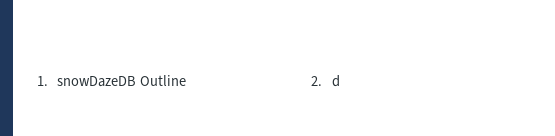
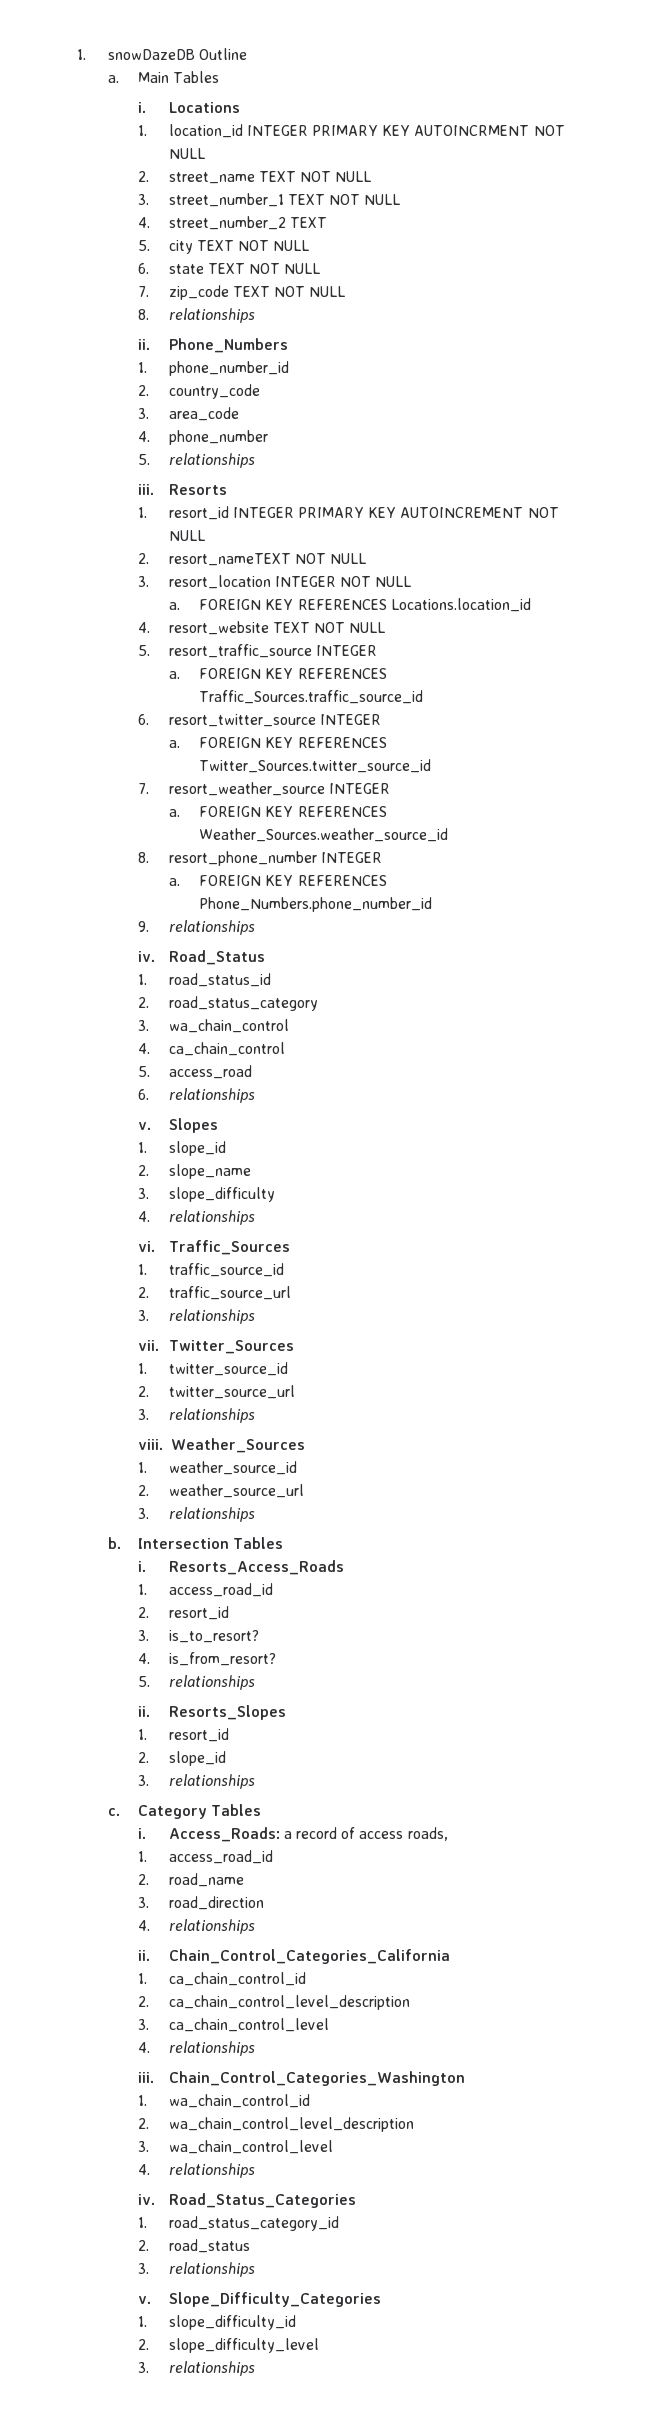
- 2. d
+ a. Main Tables
+ i. Locations
+ 1. location_id INTEGER PRIMARY KEY AUTOINCRMENT NOT NULL
+ 2. street_name TEXT NOT NULL
+ 3. street_number_1 TEXT NOT NULL
+ 4. street_number_2 TEXT
+ 5. city TEXT NOT NULL
+ 6. state TEXT NOT NULL
+ 7. zip_code TEXT NOT NULL
+ 8. relationships
+ ii. Phone_Numbers
+ 1. phone_number_id
+ 2. country_code
+ 3. area_code
+ 4. phone_number
+ 5. relationships
+ iii. Resorts
+ 1. resort_id INTEGER PRIMARY KEY AUTOINCREMENT NOT NULL
+ 2. resort_nameTEXT NOT NULL
+ 3. resort_location INTEGER NOT NULL
+ a. FOREIGN KEY REFERENCES Locations.location_id
+ 4. resort_website TEXT NOT NULL
+ 5. resort_traffic_source INTEGER
+ a. FOREIGN KEY REFERENCES Traffic_Sources.traffic_source_id
+ 6. resort_twitter_source INTEGER
+ a. FOREIGN KEY REFERENCES Twitter_Sources.twitter_source_id
+ 7. resort_weather_source INTEGER
+ a. FOREIGN KEY REFERENCES Weather_Sources.weather_source_id
+ 8. resort_phone_number INTEGER
+ a. FOREIGN KEY REFERENCES Phone_Numbers.phone_number_id
+ 9. relationships
+ iv. Road_Status
+ 1. road_status_id
+ 2. road_status_category
+ 3. wa_chain_control
+ 4. ca_chain_control
+ 5. access_road
+ 6. relationships
+ v. Slopes
+ 1. slope_id
+ 2. slope_name
+ 3. slope_difficulty
+ 4. relationships
+ vi. Traffic_Sources
+ 1. traffic_source_id
+ 2. traffic_source_url
+ 3. relationships
+ vii. Twitter_Sources
+ 1. twitter_source_id
+ 2. twitter_source_url
+ 3. relationships
+ viii. Weather_Sources
+ 1. weather_source_id
+ 2. weather_source_url
+ 3. relationships
+ b. Intersection Tables
+ i. Resorts_Access_Roads
+ 1. access_road_id
+ 2. resort_id
+ 3. is_to_resort?
+ 4. is_from_resort?
+ 5. relationships
+ ii. Resorts_Slopes
+ 1. resort_id
+ 2. slope_id
+ 3. relationships
+ c. Category Tables
+ i. Access_Roads: a record of access roads,
+ 1. access_road_id
+ 2. road_name
+ 3. road_direction
+ 4. relationships
+ ii. Chain_Control_Categories_California
+ 1. ca_chain_control_id
+ 2. ca_chain_control_level_description
+ 3. ca_chain_control_level
+ 4. relationships
+ iii. Chain_Control_Categories_Washington
+ 1. wa_chain_control_id
+ 2. wa_chain_control_level_description
+ 3. wa_chain_control_level
+ 4. relationships
+ iv. Road_Status_Categories
+ 1. road_status_category_id
+ 2. road_status
+ 3. relationships
+ v. Slope_Difficulty_Categories
+ 1. slope_difficulty_id
+ 2. slope_difficulty_level
+ 3. relationships

